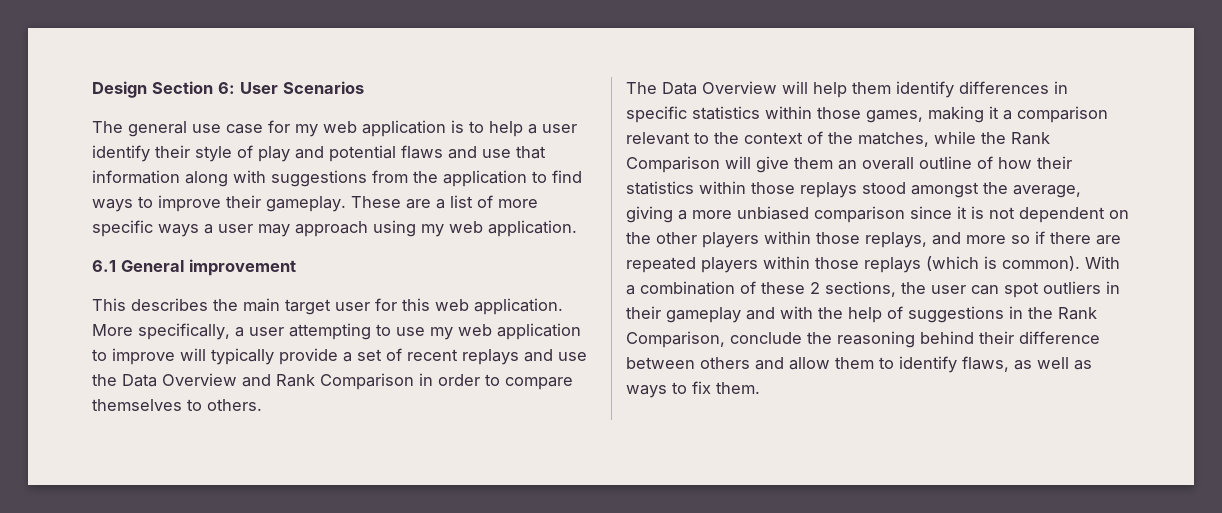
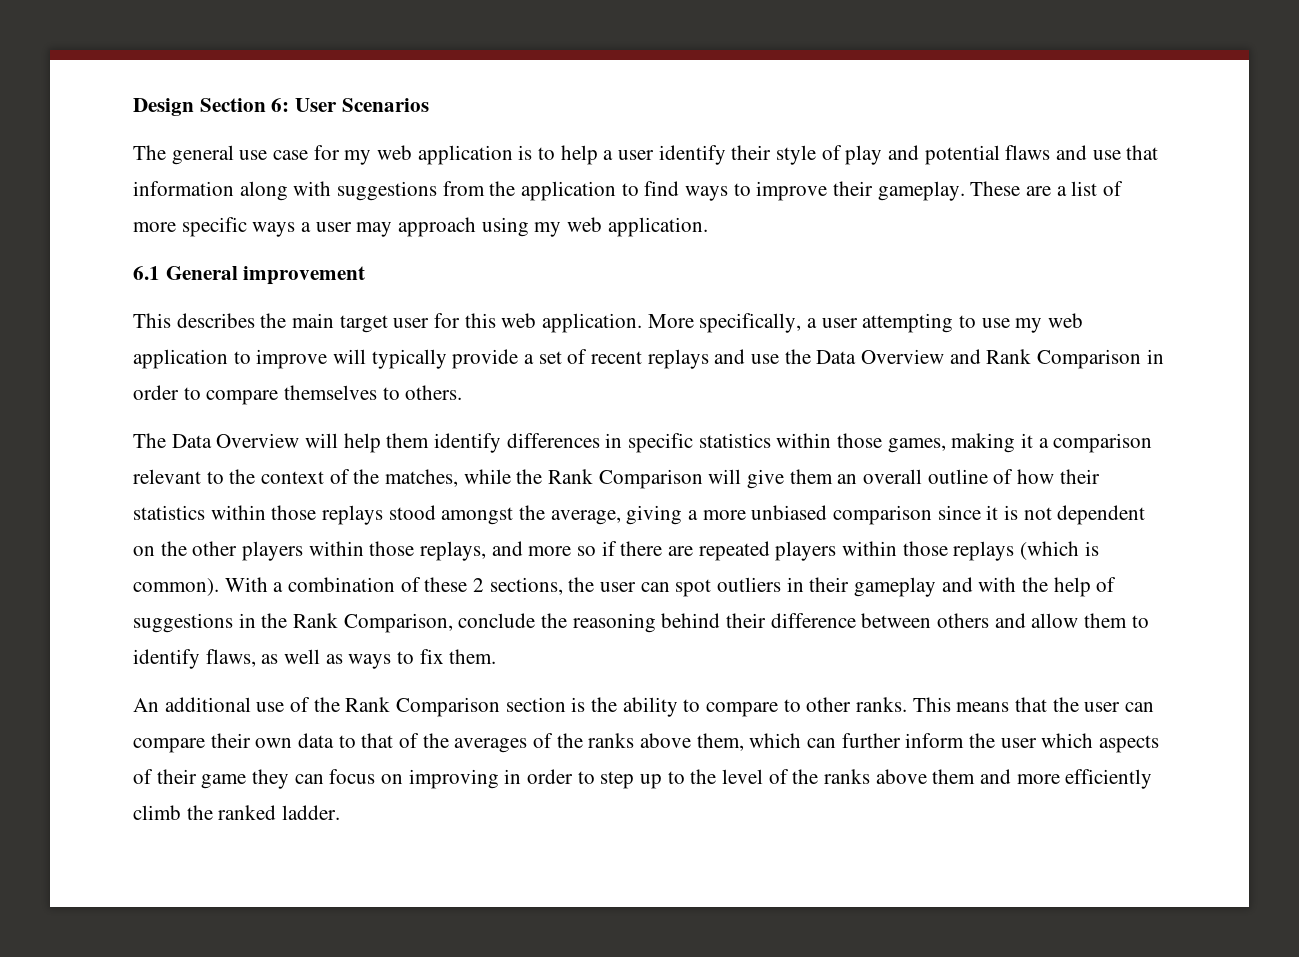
+ An additional use of the Rank Comparison section is the ability to compare to other ranks. This means that the user can compare their own data to that of the averages of the ranks above them, which can further inform the user which aspects of their game they can focus on improving in order to step up to the level of the ranks above them and more efficiently climb the ranked ladder.

